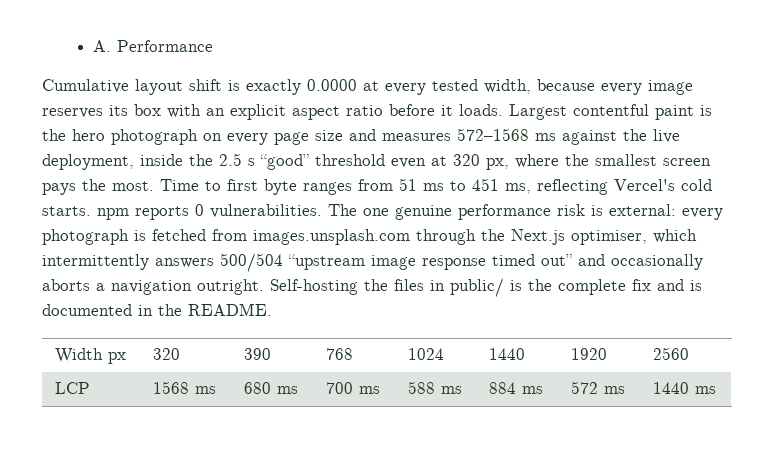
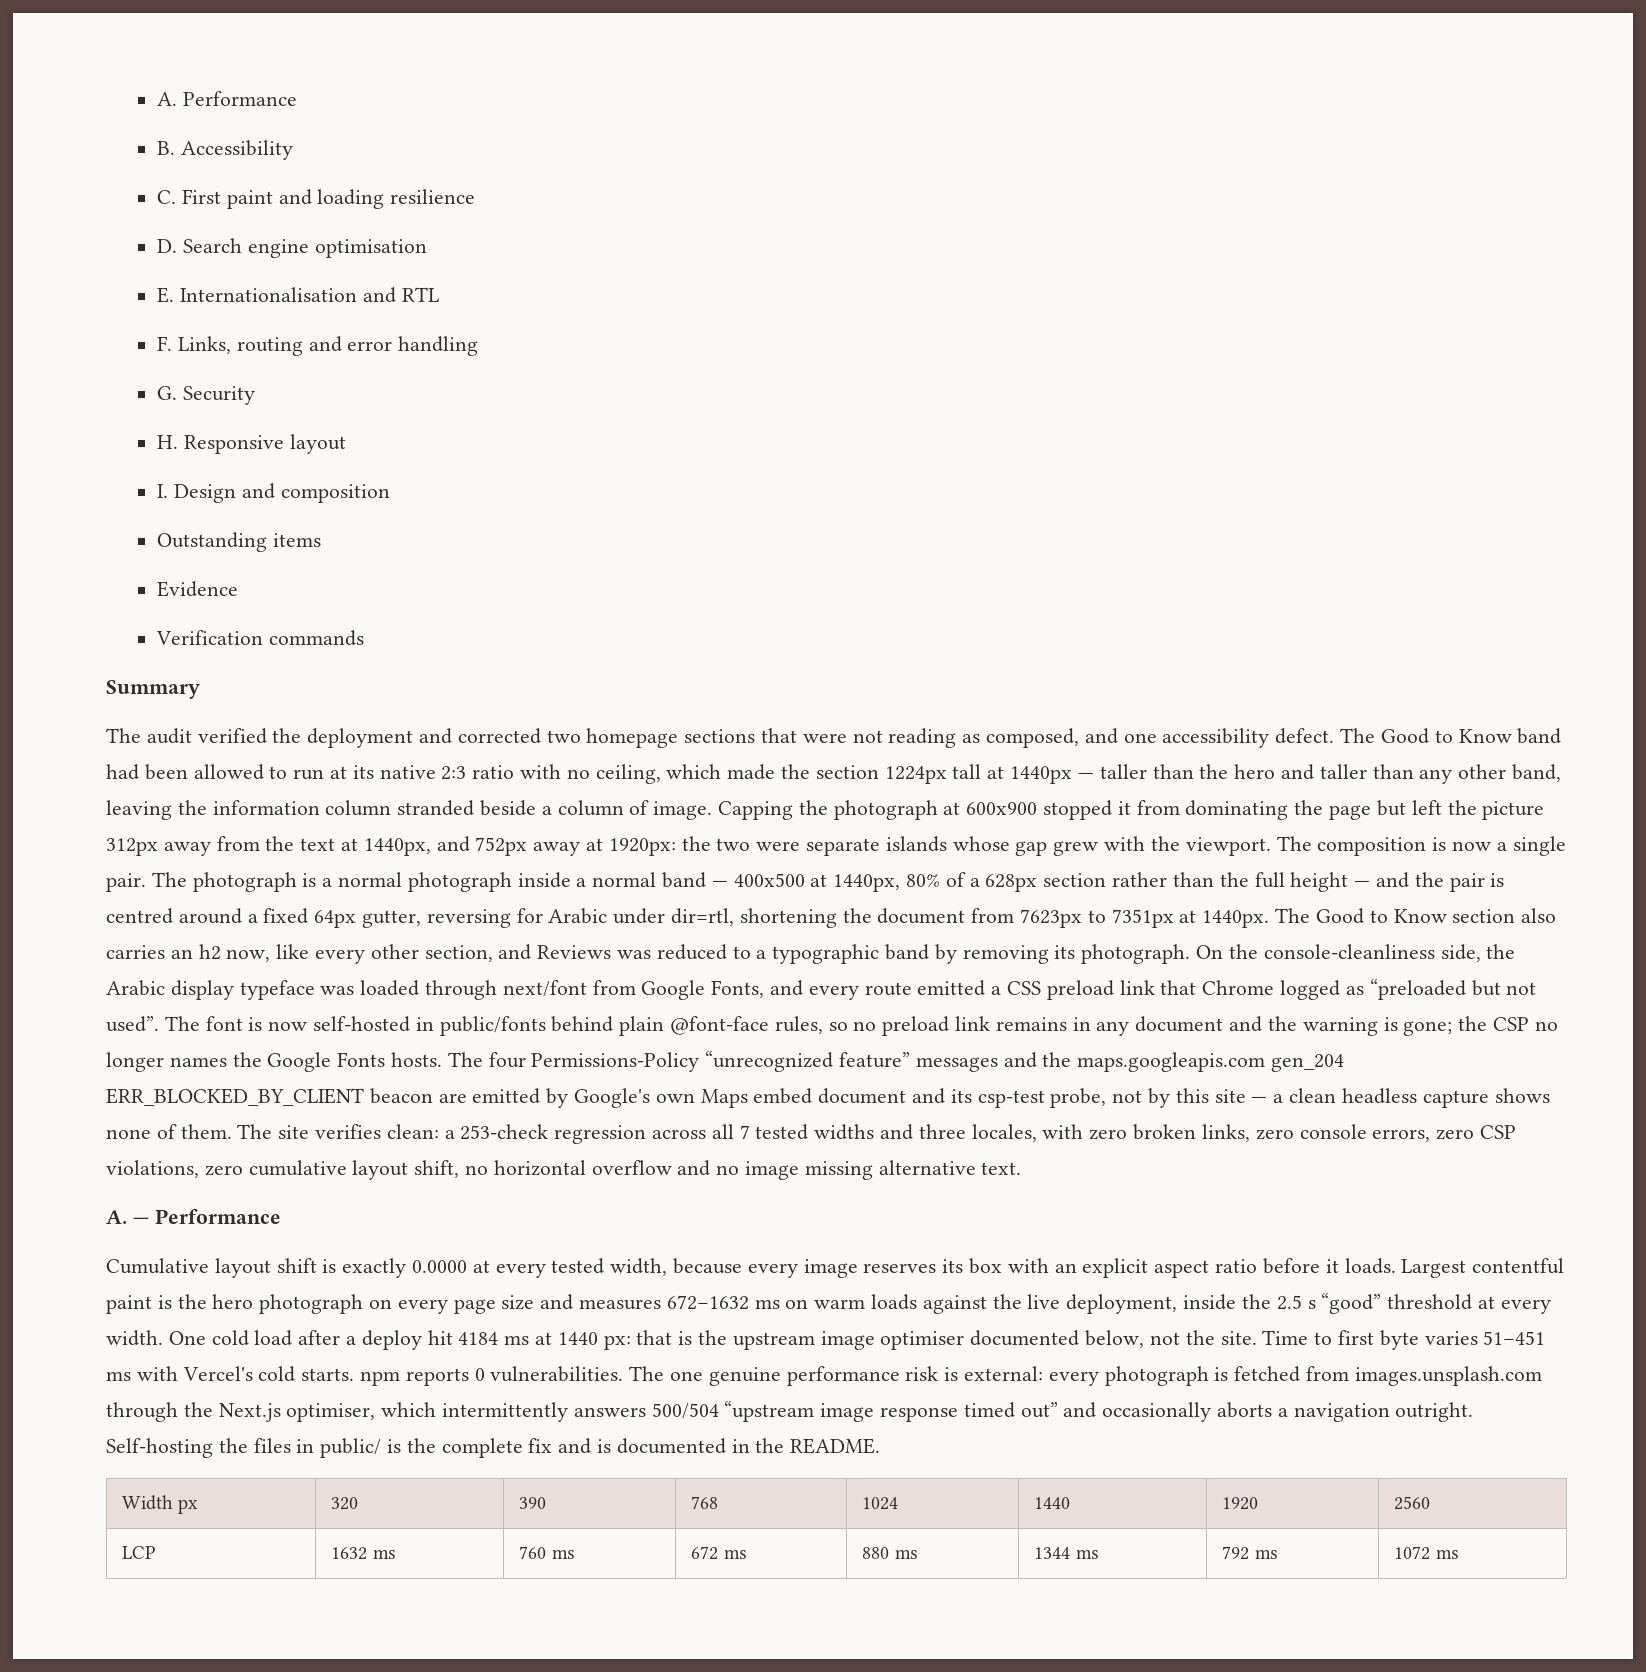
+ B. Accessibility
+ C. First paint and loading resilience
+ D. Search engine optimisation
+ E. Internationalisation and RTL
+ F. Links, routing and error handling
+ G. Security
+ H. Responsive layout
+ I. Design and composition
+ Outstanding items
+ Evidence
+ Verification commands
+ Summary
+ The audit verified the deployment and corrected two homepage sections that were not reading as composed, and one accessibility defect. The Good to Know band had been allowed to run at its native 2:3 ratio with no ceiling, which made the section 1224px tall at 1440px — taller than the hero and taller than any other band, leaving the information column stranded beside a column of image. Capping the photograph at 600x900 stopped it from dominating the page but left the picture 312px away from the text at 1440px, and 752px away at 1920px: the two were separate islands whose gap grew with the viewport. The composition is now a single pair. The photograph is a normal photograph inside a normal band — 400x500 at 1440px, 80% of a 628px section rather than the full height — and the pair is centred around a fixed 64px gutter, reversing for Arabic under dir=rtl, shortening the document from 7623px to 7351px at 1440px. The Good to Know section also carries an h2 now, like every other section, and Reviews was reduced to a typographic band by removing its photograph. On the console-cleanliness side, the Arabic display typeface was loaded through next/font from Google Fonts, and every route emitted a CSS preload link that Chrome logged as “preloaded but not used”. The font is now self-hosted in public/fonts behind plain @font-face rules, so no preload link remains in any document and the warning is gone; the CSP no longer names the Google Fonts hosts. The four Permissions-Policy “unrecognized feature” messages and the maps.googleapis.com gen_204 ERR_BLOCKED_BY_CLIENT beacon are emitted by Google's own Maps embed document and its csp-test probe, not by this site — a clean headless capture shows none of them. The site verifies clean: a 253-check regression across all 7 tested widths and three locales, with zero broken links, zero console errors, zero CSP violations, zero cumulative layout shift, no horizontal overflow and no image missing alternative text.
+ A. — Performance
- Largest contentful paint is the hero photograph on every page size and measures 572–1568 ms against the live deployment, inside the 2.5 s “good” threshold even at 320 px, where the smallest screen pays the most. Time to first byte ranges from 51 ms to 451 ms, reflecting Vercel's cold starts. npm reports 0 vulnerabilities.
+ Largest contentful paint is the hero photograph on every page size and measures 672–1632 ms on warm loads against the live deployment, inside the 2.5 s “good” threshold at every width. One cold load after a deploy hit 4184 ms at 1440 px: that is the upstream image optimiser documented below, not the site. Time to first byte varies 51–451 ms with Vercel's cold starts. npm reports 0 vulnerabilities.
- LCP | 1568 ms | 680 ms | 700 ms | 588 ms | 884 ms | 572 ms | 1440 ms
+ LCP | 1632 ms | 760 ms | 672 ms | 880 ms | 1344 ms | 792 ms | 1072 ms

